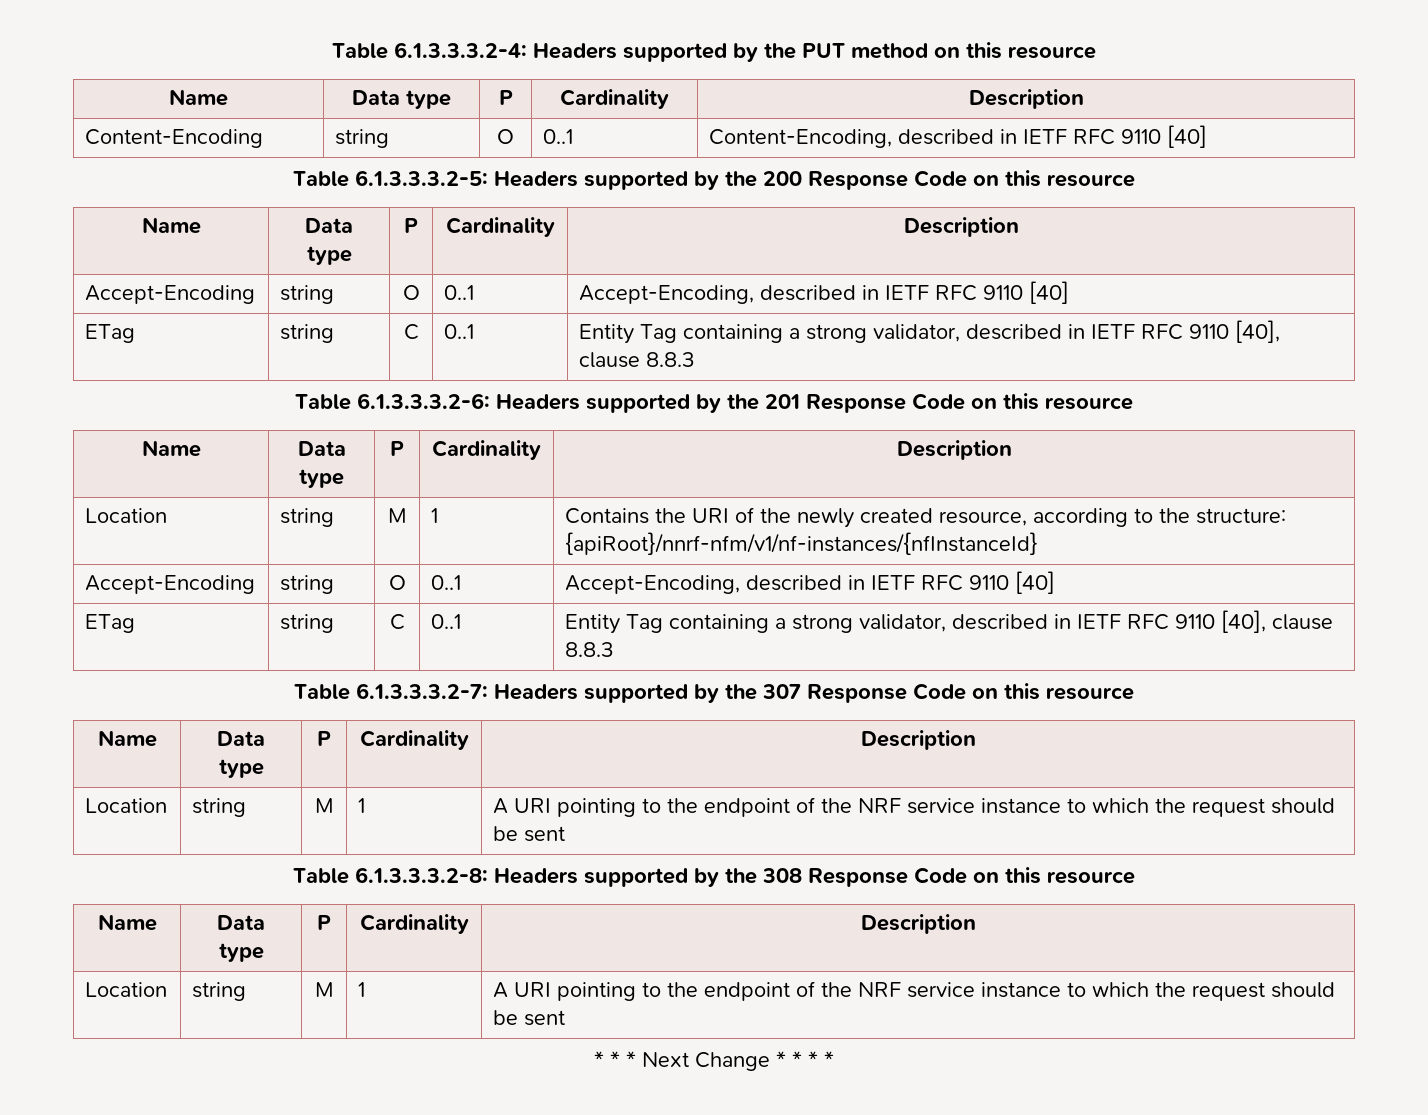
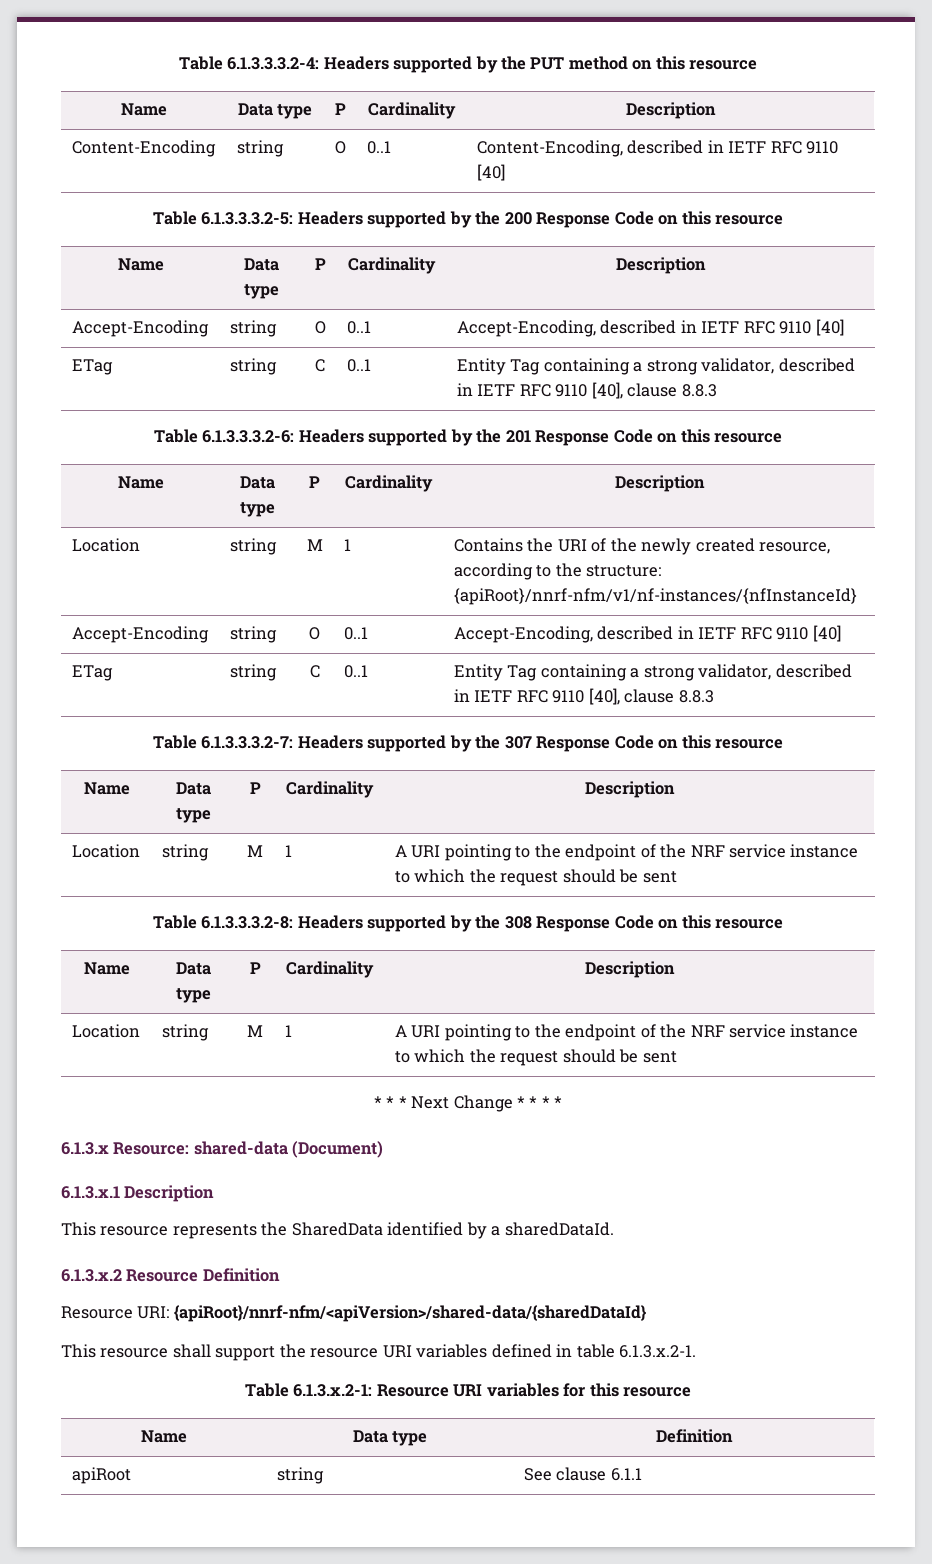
+ 6.1.3.x Resource: shared-data (Document)
+ 6.1.3.x.1 Description
+ This resource represents the SharedData identified by a sharedDataId.
+ 6.1.3.x.2 Resource Definition
+ Resource URI: {apiRoot}/nnrf-nfm/<apiVersion>/shared-data/{sharedDataId}
+ This resource shall support the resource URI variables defined in table 6.1.3.x.2-1.
+ Table 6.1.3.x.2-1: Resource URI variables for this resource
+ Name | Data type | Definition
+ apiRoot | string | See clause 6.1.1

